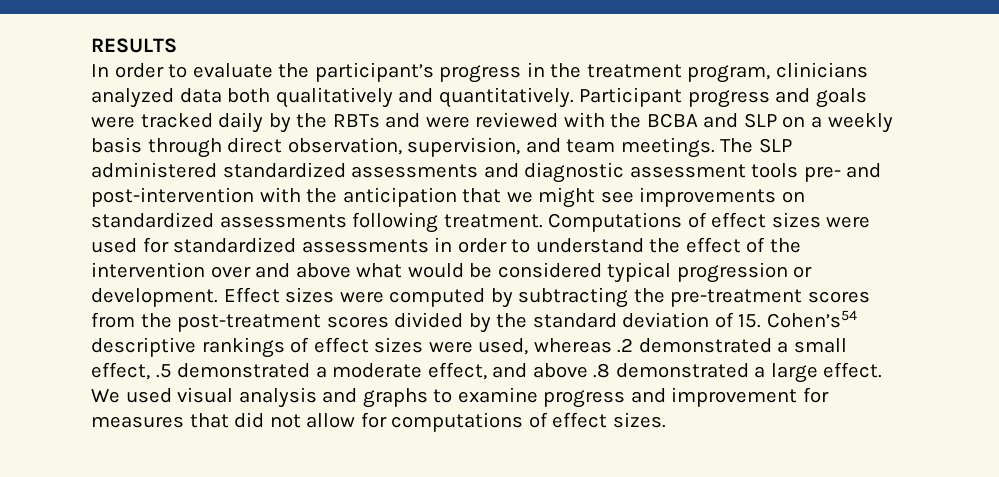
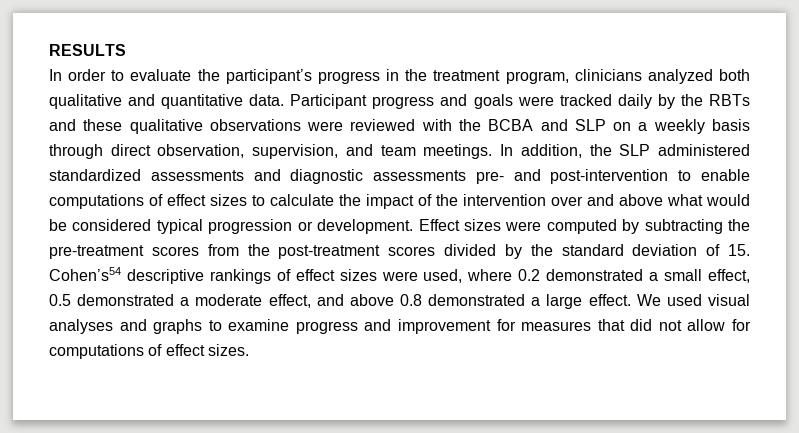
- In order to evaluate the participant’s progress in the treatment program, clinicians analyzed data both qualitatively and quantitatively.
+ In order to evaluate the participant’s progress in the treatment program, clinicians analyzed both qualitative and quantitative data.
- Participant progress and goals were tracked daily by the RBTs and were reviewed with the BCBA and SLP on a weekly basis through direct observation, supervision, and team meetings.
+ Participant progress and goals were tracked daily by the RBTs and these qualitative observations were reviewed with the BCBA and SLP on a weekly basis through direct observation, supervision, and team meetings.
- The SLP administered standardized assessments and diagnostic assessment tools pre- and post-intervention with the anticipation that we might see improvements on standardized assessments following treatment. Computations of effect sizes were used for standardized assessments in order to understand the effect of the intervention over and above what would be considered typical progression or development.
+ In addition, the SLP administered standardized assessments and diagnostic assessments pre- and post-intervention to enable computations of effect sizes to calculate the impact of the intervention over and above what would be considered typical progression or development.
- Effect sizes were computed by subtracting the pre-treatment scores from the post-treatment scores divided by the standard deviation of 15. Cohen’s54 descriptive rankings of effect sizes were used, whereas .2 demonstrated a small effect, .5 demonstrated a moderate effect, and above .8 demonstrated a large effect.
+ Effect sizes were computed by subtracting the pre-treatment scores from the post-treatment scores divided by the standard deviation of 15. Cohen’s54 descriptive rankings of effect sizes were used, where 0.2 demonstrated a small effect, 0.5 demonstrated a moderate effect, and above 0.8 demonstrated a large effect.
- We used visual analysis and graphs to examine progress and improvement for measures that did not allow for computations of effect sizes.
+ We used visual analyses and graphs to examine progress and improvement for measures that did not allow for computations of effect sizes.

